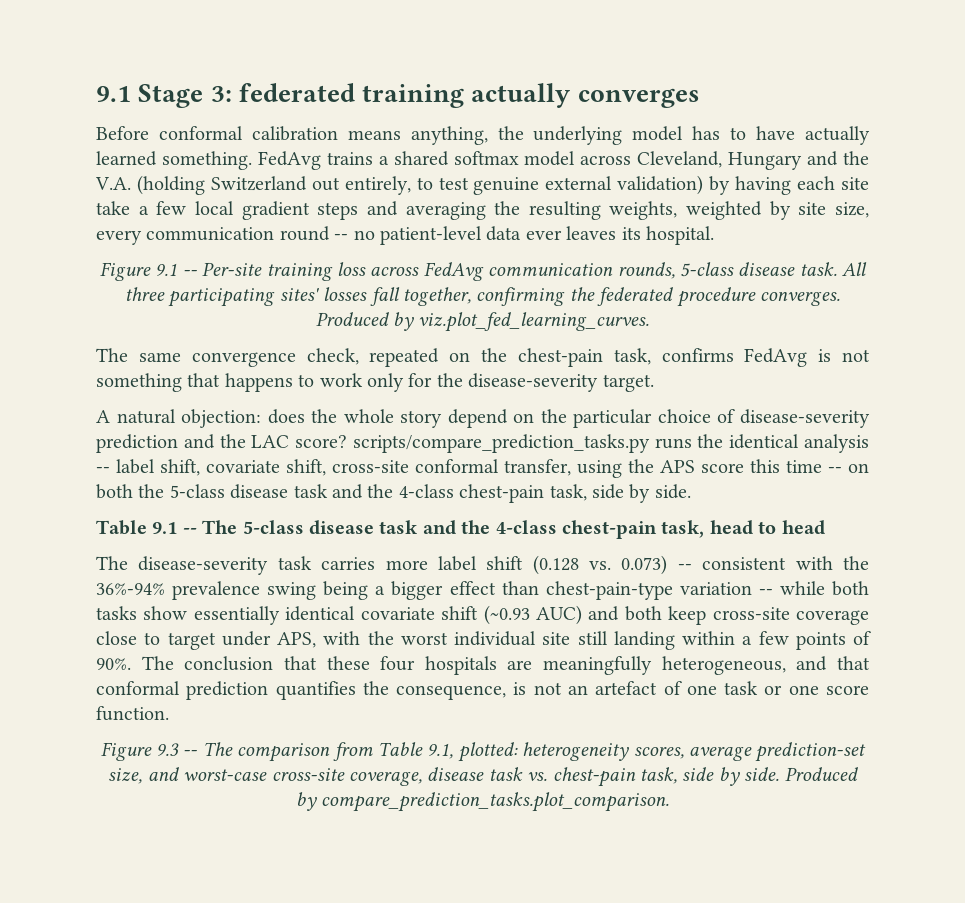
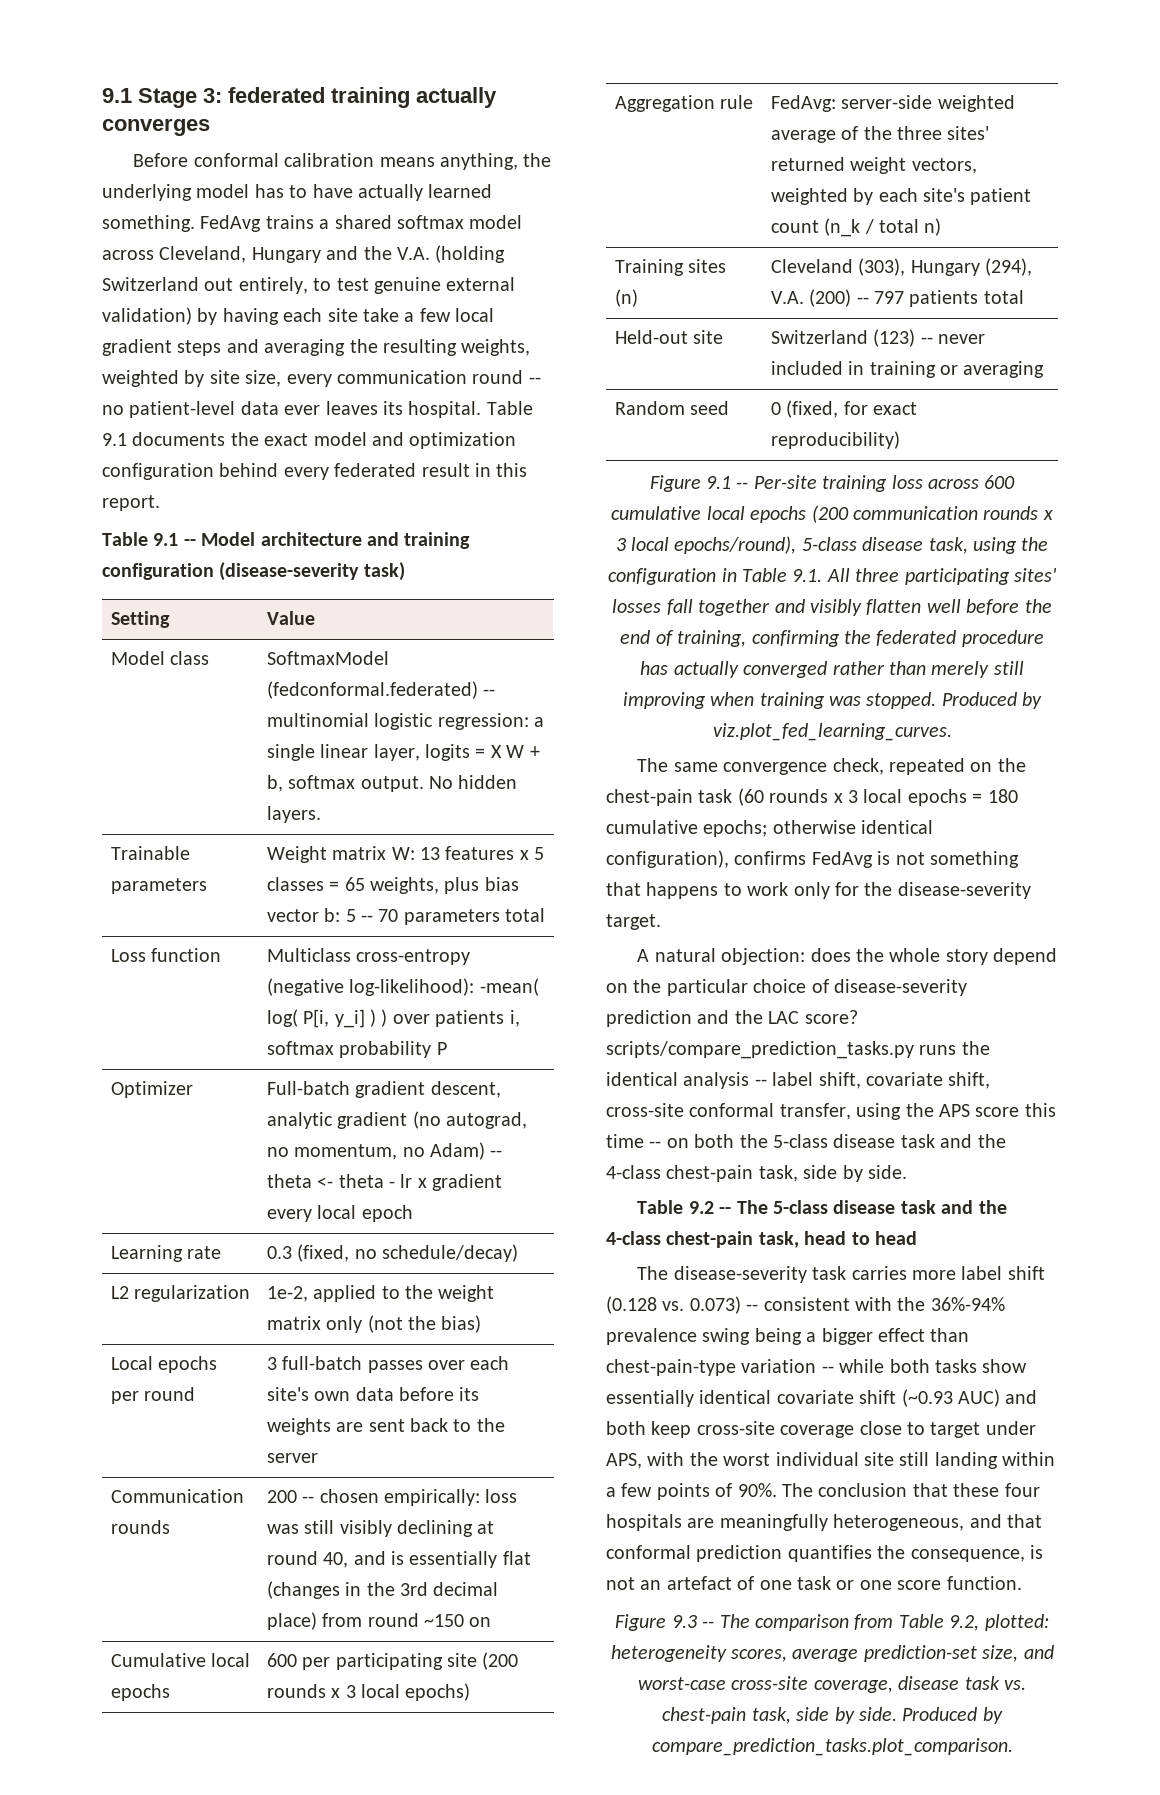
+ Table 9.1 documents the exact model and optimization configuration behind every federated result in this report.
+ Table 9.1 -- Model architecture and training configuration (disease-severity task)
+ Setting | Value
+ Model class | SoftmaxModel (fedconformal.federated) -- multinomial logistic regression: a single linear layer, logits = X W + b, softmax output. No hidden layers.
+ Trainable parameters | Weight matrix W: 13 features x 5 classes = 65 weights, plus bias vector b: 5 -- 70 parameters total
+ Loss function | Multiclass cross-entropy (negative log-likelihood): -mean( log( P[i, y_i] ) ) over patients i, softmax probability P
+ Optimizer | Full-batch gradient descent, analytic gradient (no autograd, no momentum, no Adam) -- theta <- theta - lr x gradient every local epoch
+ Learning rate | 0.3 (fixed, no schedule/decay)
+ L2 regularization | 1e-2, applied to the weight matrix only (not the bias)
+ Local epochs per round | 3 full-batch passes over each site's own data before its weights are sent back to the server
+ Communication rounds | 200 -- chosen empirically: loss was still visibly declining at round 40, and is essentially flat (changes in the 3rd decimal place) from round ~150 on
+ Cumulative local epochs | 600 per participating site (200 rounds x 3 local epochs)
+ Aggregation rule | FedAvg: server-side weighted average of the three sites' returned weight vectors, weighted by each site's patient count (n_k / total n)
+ Training sites (n) | Cleveland (303), Hungary (294), V.A. (200) -- 797 patients total
+ Held-out site | Switzerland (123) -- never included in training or averaging
+ Random seed | 0 (fixed, for exact reproducibility)
- Figure 9.1 -- Per-site training loss across FedAvg communication rounds, 5-class disease task. All three participating sites' losses fall together, confirming the federated procedure converges.
+ Figure 9.1 -- Per-site training loss across 600 cumulative local epochs (200 communication rounds x 3 local epochs/round), 5-class disease task, using the configuration in Table 9.1. All three participating sites' losses fall together and visibly flatten well before the end of training, confirming the federated procedure has actually converged rather than merely still improving when training was stopped.
- The same convergence check, repeated on the chest-pain task, confirms FedAvg is not something that happens to work only for the disease-severity target.
+ The same convergence check, repeated on the chest-pain task (60 rounds x 3 local epochs = 180 cumulative epochs; otherwise identical configuration), confirms FedAvg is not something that happens to work only for the disease-severity target.
- Table 9.1 -- The 5-class disease task and the 4-class chest-pain task, head to head
+ Table 9.2 -- The 5-class disease task and the 4-class chest-pain task, head to head
- Figure 9.3 -- The comparison from Table 9.1, plotted: heterogeneity scores, average prediction-set size, and worst-case cross-site coverage, disease task vs. chest-pain task, side by side.
+ Figure 9.3 -- The comparison from Table 9.2, plotted: heterogeneity scores, average prediction-set size, and worst-case cross-site coverage, disease task vs. chest-pain task, side by side.

